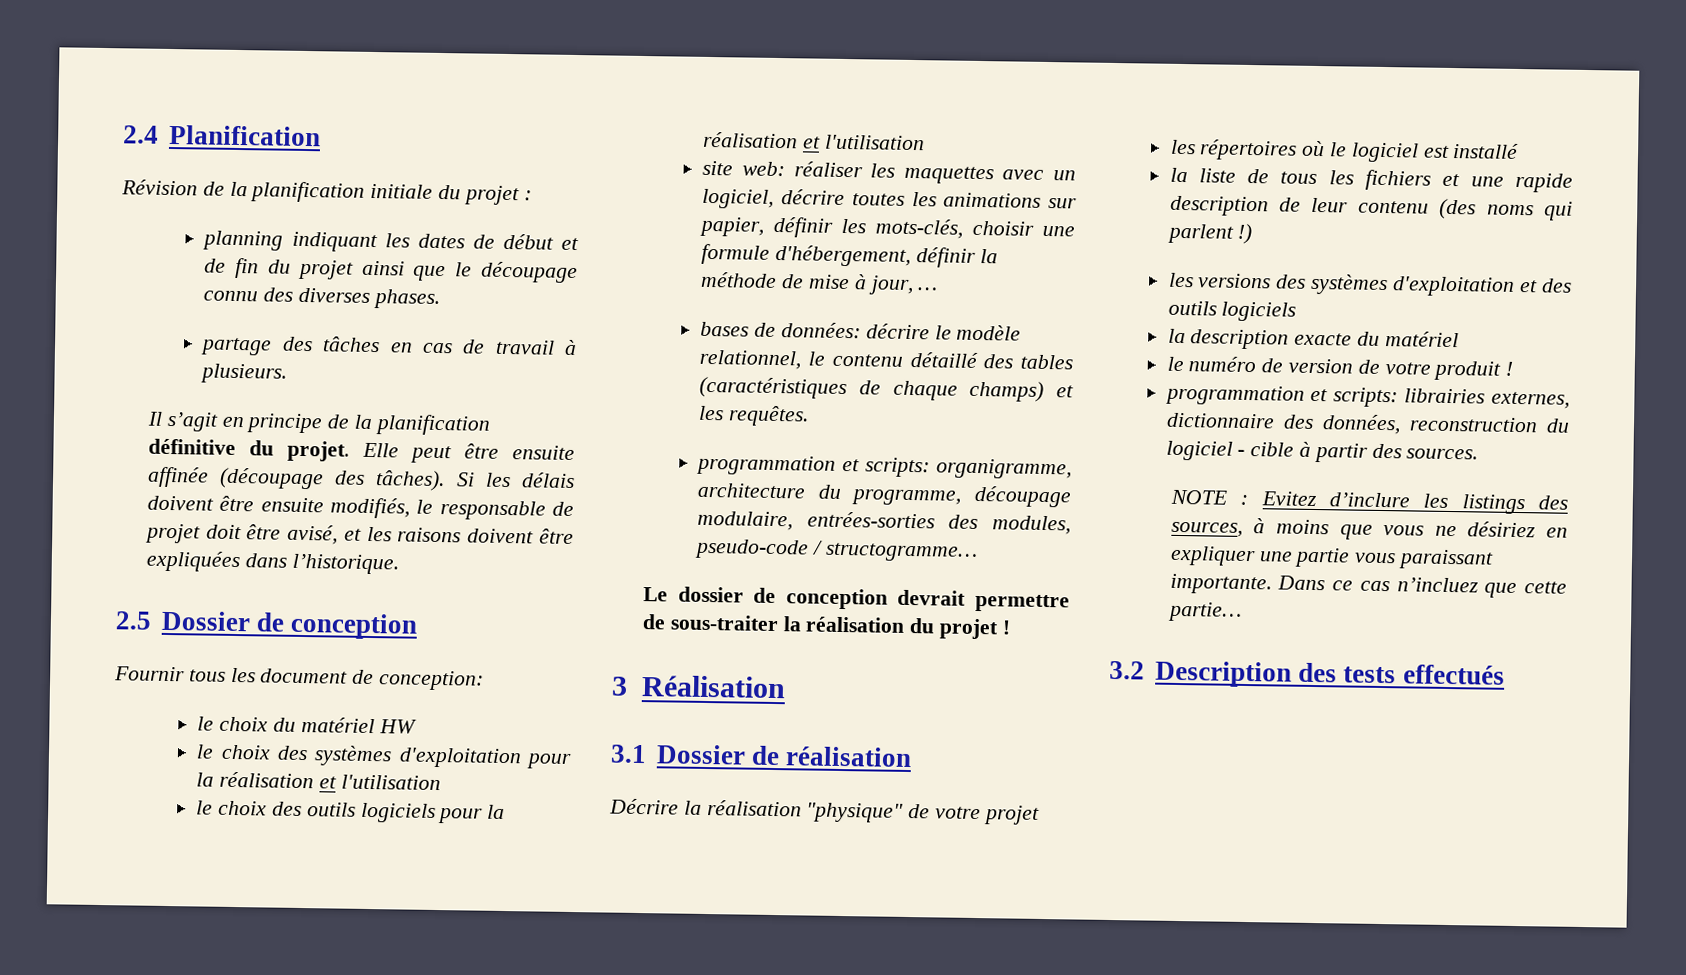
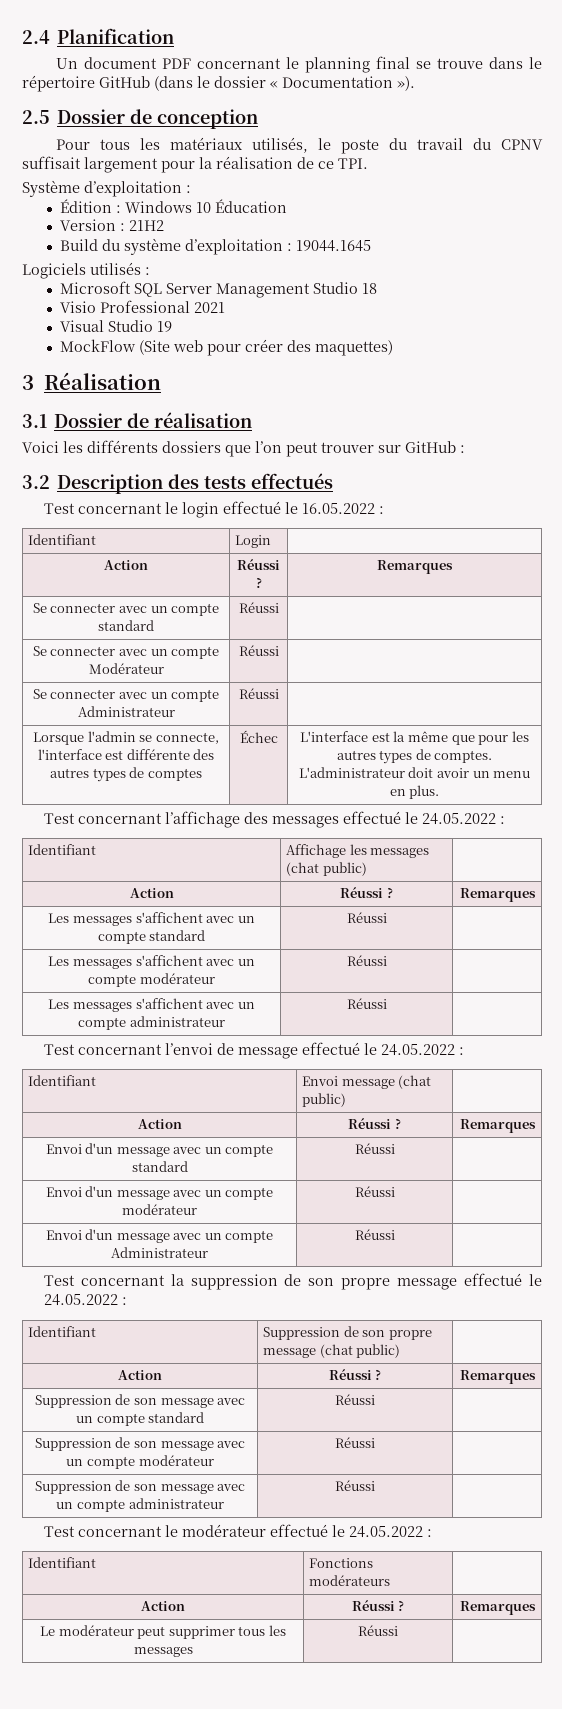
- Révision de la planification initiale du projet :
- planning indiquant les dates de début et de fin du projet ainsi que le découpage connu des diverses phases.
- partage des tâches en cas de travail à plusieurs.
- Il s’agit en principe de la planification définitive du projet. Elle peut être ensuite affinée (découpage des tâches). Si les délais doivent être ensuite modifiés, le responsable de projet doit être avisé, et les raisons doivent être expliquées dans l’historique.
+ Un document PDF concernant le planning final se trouve dans le répertoire GitHub (dans le dossier « Documentation »).
- Fournir tous les document de conception:
- le choix du matériel HW
- le choix des systèmes d'exploitation pour la réalisation et l'utilisation
- le choix des outils logiciels pour la réalisation et l'utilisation
- site web: réaliser les maquettes avec un logiciel, décrire toutes les animations sur papier, définir les mots-clés, choisir une formule d'hébergement, définir la méthode de mise à jour, …
- bases de données: décrire le modèle relationnel, le contenu détaillé des tables (caractéristiques de chaque champs) et les requêtes.
- programmation et scripts: organigramme, architecture du programme, découpage modulaire, entrées-sorties des modules, pseudo-code / structogramme…
- Le dossier de conception devrait permettre de sous-traiter la réalisation du projet !
+ Pour tous les matériaux utilisés, le poste du travail du CPNV suffisait largement pour la réalisation de ce TPI.
+ Système d’exploitation :
+ Édition : Windows 10 Éducation
+ Version : 21H2
+ Build du système d’exploitation : 19044.1645
+ Logiciels utilisés :
+ Microsoft SQL Server Management Studio 18
+ Visio Professional 2021
+ Visual Studio 19
+ MockFlow (Site web pour créer des maquettes)
- Décrire la réalisation "physique" de votre projet
- les répertoires où le logiciel est installé
- la liste de tous les fichiers et une rapide description de leur contenu (des noms qui parlent !)
- les versions des systèmes d'exploitation et des outils logiciels
- la description exacte du matériel
- le numéro de version de votre produit !
- programmation et scripts: librairies externes, dictionnaire des données, reconstruction du logiciel - cible à partir des sources.
- NOTE : Evitez d’inclure les listings des sources, à moins que vous ne désiriez en expliquer une partie vous paraissant importante. Dans ce cas n’incluez que cette partie…
+ Voici les différents dossiers que l’on peut trouver sur GitHub :
+ Test concernant le login effectué le 16.05.2022 :
+ Identifiant | Login |
+ Action | Réussi ? | Remarques
+ Se connecter avec un compte standard | Réussi |
+ Se connecter avec un compte Modérateur | Réussi |
+ Se connecter avec un compte Administrateur | Réussi |
+ Lorsque l'admin se connecte, l'interface est différente des autres types de comptes | Échec | L'interface est la même que pour les autres types de comptes. L'administrateur doit avoir un menu en plus.
+ Test concernant l’affichage des messages effectué le 24.05.2022 :
+ Identifiant | Affichage les messages (chat public) |
+ Action | Réussi ? | Remarques
+ Les messages s'affichent avec un compte standard | Réussi |
+ Les messages s'affichent avec un compte modérateur | Réussi |
+ Les messages s'affichent avec un compte administrateur | Réussi |
+ Test concernant l’envoi de message effectué le 24.05.2022 :
+ Identifiant | Envoi message (chat public) |
+ Action | Réussi ? | Remarques
+ Envoi d'un message avec un compte standard | Réussi |
+ Envoi d'un message avec un compte modérateur | Réussi |
+ Envoi d'un message avec un compte Administrateur | Réussi |
+ Test concernant la suppression de son propre message effectué le 24.05.2022 :
+ Identifiant | Suppression de son propre message (chat public) |
+ Action | Réussi ? | Remarques
+ Suppression de son message avec un compte standard | Réussi |
+ Suppression de son message avec un compte modérateur | Réussi |
+ Suppression de son message avec un compte administrateur | Réussi |
+ Test concernant le modérateur effectué le 24.05.2022 :
+ Identifiant | Fonctions modérateurs |
+ Action | Réussi ? | Remarques
+ Le modérateur peut supprimer tous les messages | Réussi |

